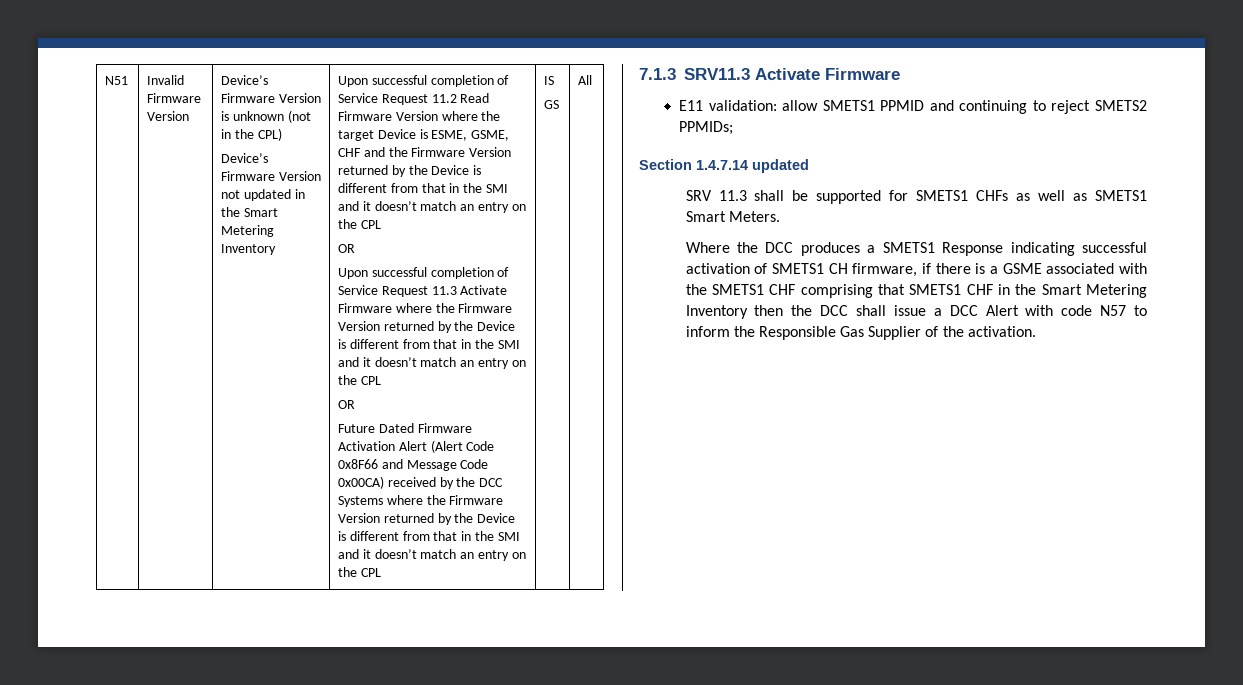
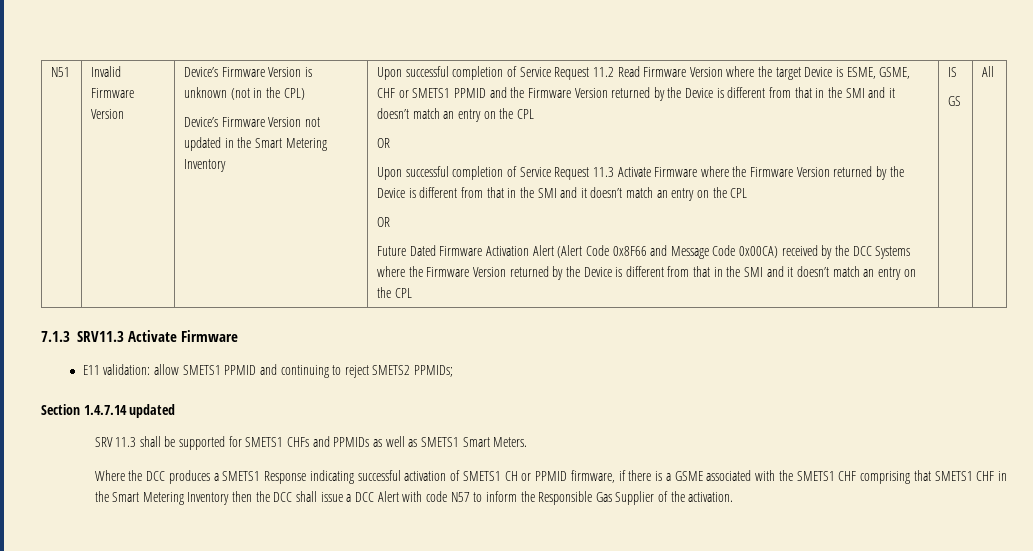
- Upon successful completion of Service Request 11.2 Read Firmware Version where the target Device is ESME, GSME, CHF and the Firmware Version returned by the Device is different from that in the SMI and it doesn’t match an entry on the CPL
+ Upon successful completion of Service Request 11.2 Read Firmware Version where the target Device is ESME, GSME, CHF or SMETS1 PPMID and the Firmware Version returned by the Device is different from that in the SMI and it doesn’t match an entry on the CPL
- SRV 11.3 shall be supported for SMETS1 CHFs as well as SMETS1 Smart Meters.
+ SRV 11.3 shall be supported for SMETS1 CHFs and PPMIDs as well as SMETS1 Smart Meters.
- Where the DCC produces a SMETS1 Response indicating successful activation of SMETS1 CH firmware, if there is a GSME associated with the SMETS1 CHF comprising that SMETS1 CHF in the Smart Metering Inventory then the DCC shall issue a DCC Alert with code N57 to inform the Responsible Gas Supplier of the activation.
+ Where the DCC produces a SMETS1 Response indicating successful activation of SMETS1 CH or PPMID firmware, if there is a GSME associated with the SMETS1 CHF comprising that SMETS1 CHF in the Smart Metering Inventory then the DCC shall issue a DCC Alert with code N57 to inform the Responsible Gas Supplier of the activation.

